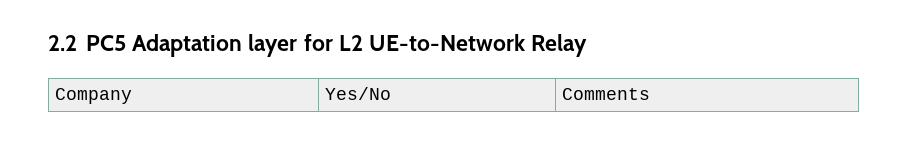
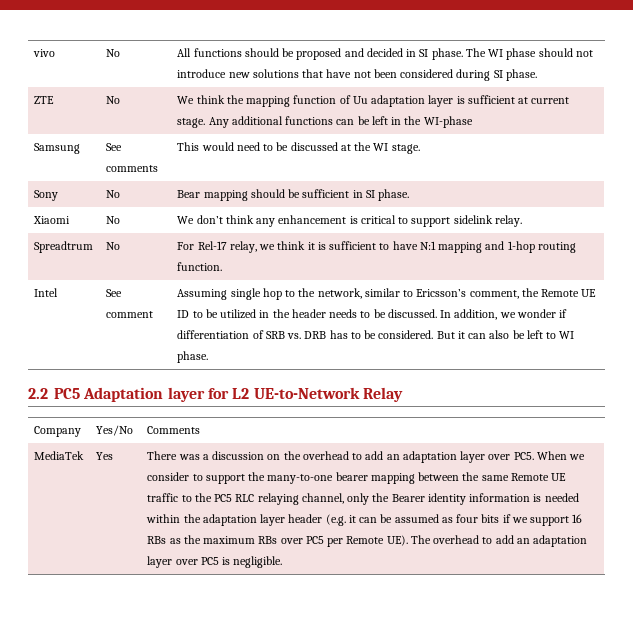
+ vivo | No | All functions should be proposed and decided in SI phase. The WI phase should not introduce new solutions that have not been considered during SI phase.
+ ZTE | No | We think the mapping function of Uu adaptation layer is sufficient at current stage. Any additional functions can be left in the WI-phase
+ Samsung | See comments | This would need to be discussed at the WI stage.
+ Sony | No | Bear mapping should be sufficient in SI phase.
+ Xiaomi | No | We don’t think any enhancement is critical to support sidelink relay.
+ Spreadtrum | No | For Rel-17 relay, we think it is sufficient to have N:1 mapping and 1-hop routing function.
+ Intel | See comment | Assuming single hop to the network, similar to Ericsson’s comment, the Remote UE ID to be utilized in the header needs to be discussed. In addition, we wonder if differentiation of SRB vs. DRB has to be considered. But it can also be left to WI phase.
+ MediaTek | Yes | There was a discussion on the overhead to add an adaptation layer over PC5. When we consider to support the many-to-one bearer mapping between the same Remote UE traffic to the PC5 RLC relaying channel, only the Bearer identity information is needed within the adaptation layer header (e.g. it can be assumed as four bits if we support 16 RBs as the maximum RBs over PC5 per Remote UE). The overhead to add an adaptation layer over PC5 is negligible.

